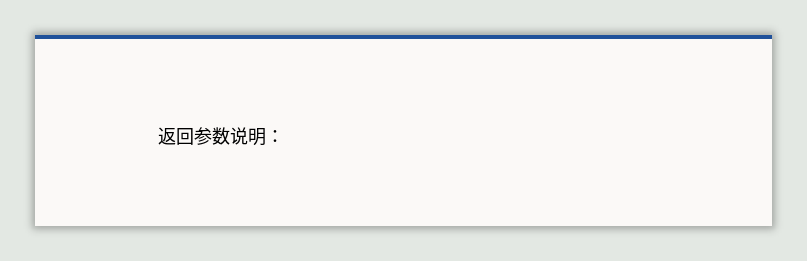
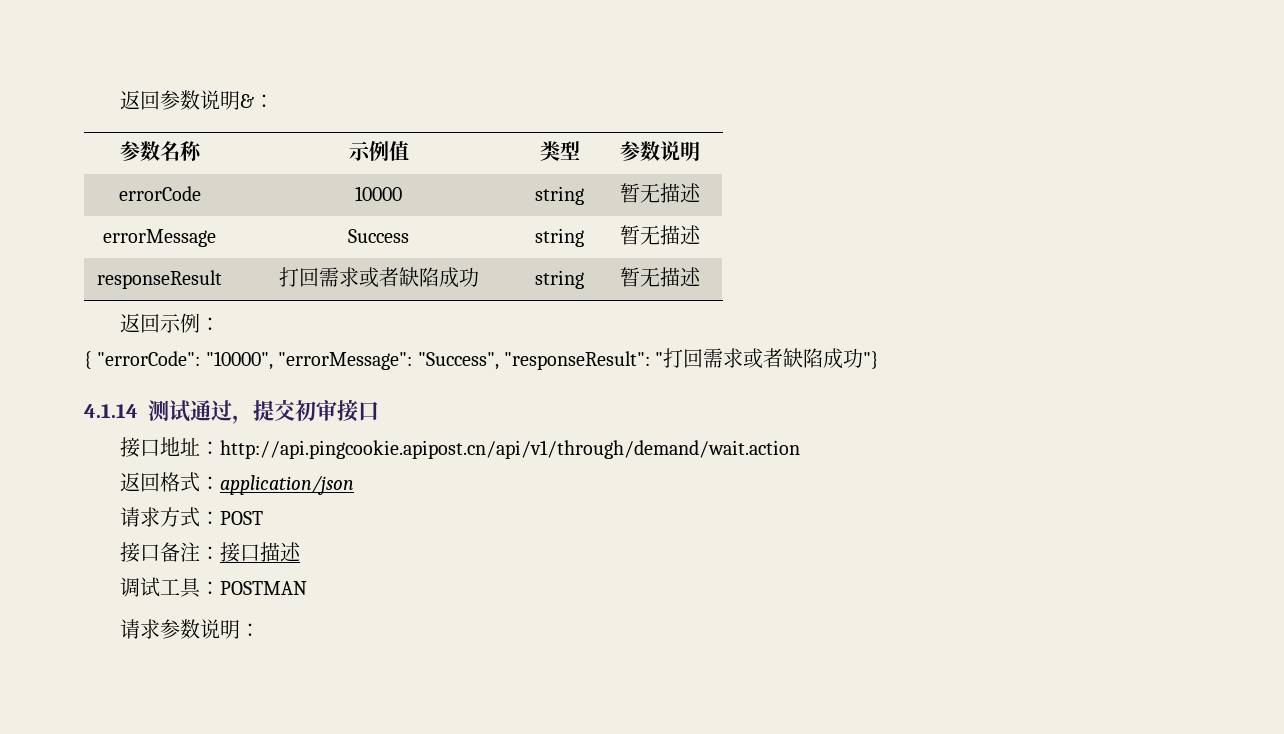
- 返回参数说明：
+ 返回参数说明&：
+ 参数名称 | 示例值 | 类型 | 参数说明
+ errorCode | 10000 | string | 暂无描述
+ errorMessage | Success | string | 暂无描述
+ responseResult | 打回需求或者缺陷成功 | string | 暂无描述
+ 返回示例：
+ { "errorCode": "10000", "errorMessage": "Success", "responseResult": "打回需求或者缺陷成功"}
+ 4.1.14测试通过，提交初审接口
+ 接口地址：http://api.pingcookie.apipost.cn/api/v1/through/demand/wait.action
+ 返回格式：application/json
+ 请求方式：POST
+ 接口备注：接口描述
+ 调试工具：POSTMAN
+ 请求参数说明：

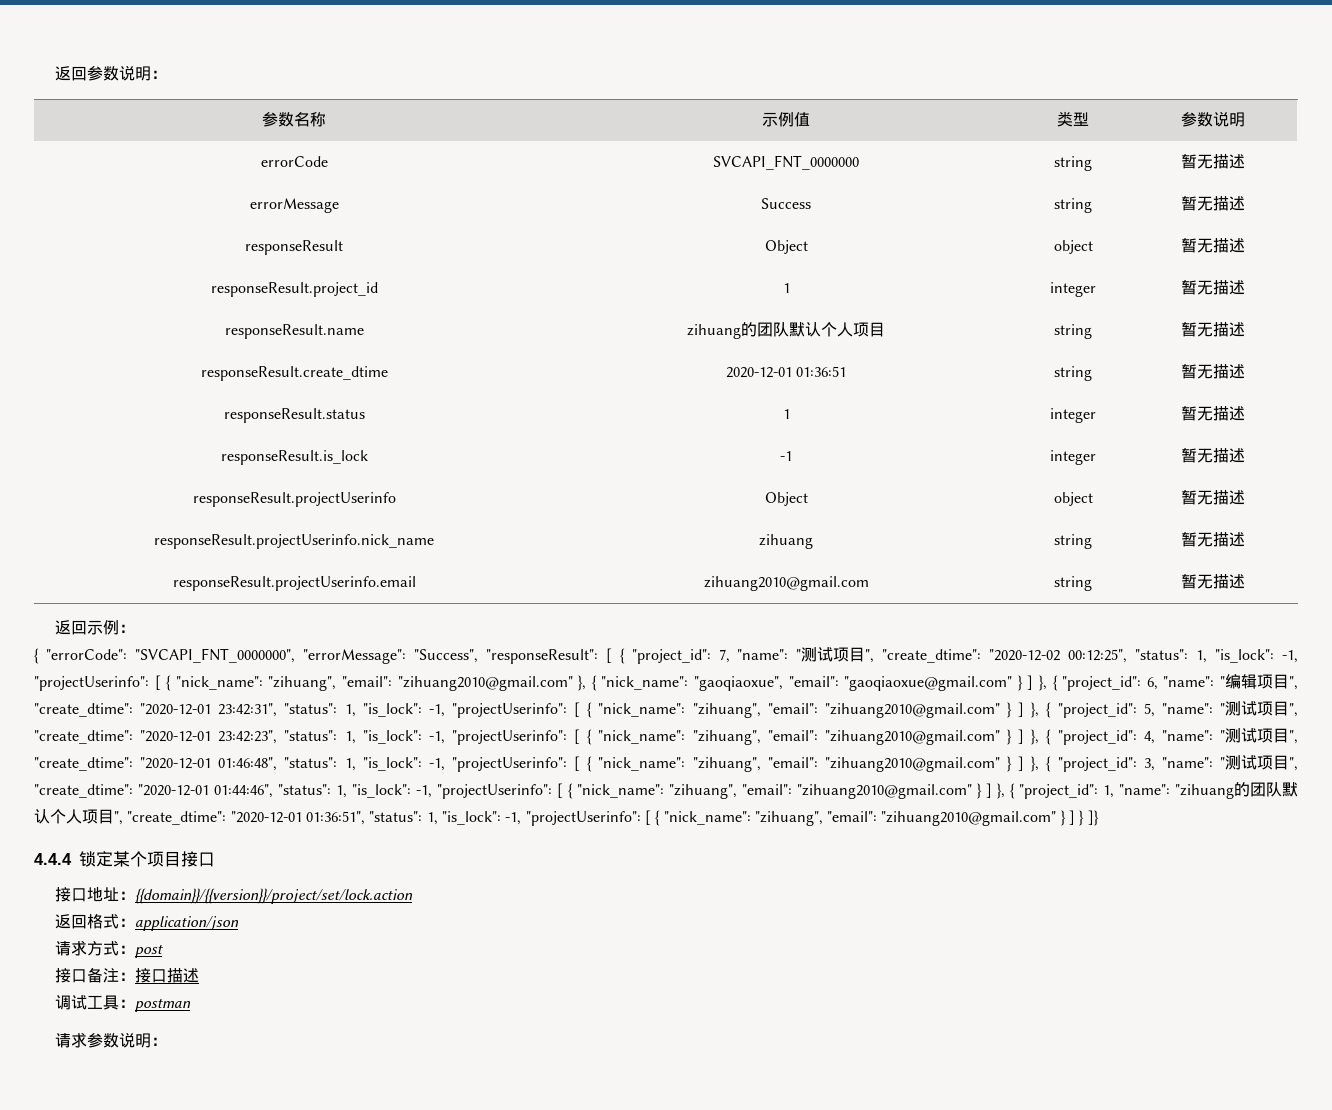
- 返回参数说明&：
+ 返回参数说明：
- errorCode | 10000 | string | 暂无描述
+ errorCode | SVCAPI_FNT_0000000 | string | 暂无描述
- responseResult | 打回需求或者缺陷成功 | string | 暂无描述
+ responseResult | Object | object | 暂无描述
+ responseResult.project_id | 1 | integer | 暂无描述
+ responseResult.name | zihuang的团队默认个人项目 | string | 暂无描述
+ responseResult.create_dtime | 2020-12-01 01:36:51 | string | 暂无描述
+ responseResult.status | 1 | integer | 暂无描述
+ responseResult.is_lock | -1 | integer | 暂无描述
+ responseResult.projectUserinfo | Object | object | 暂无描述
+ responseResult.projectUserinfo.nick_name | zihuang | string | 暂无描述
+ responseResult.projectUserinfo.email | zihuang2010@gmail.com | string | 暂无描述
- { "errorCode": "10000", "errorMessage": "Success", "responseResult": "打回需求或者缺陷成功"}
- 4.1.14测试通过，提交初审接口
+ { "errorCode": "SVCAPI_FNT_0000000", "errorMessage": "Success", "responseResult": [ { "project_id": 7, "name": "测试项目", "create_dtime": "2020-12-02 00:12:25", "status": 1, "is_lock": -1, "projectUserinfo": [ { "nick_name": "zihuang", "email": "zihuang2010@gmail.com" }, { "nick_name": "gaoqiaoxue", "email": "gaoqiaoxue@gmail.com" } ] }, { "project_id": 6, "name": "编辑项目", "create_dtime": "2020-12-01 23:42:31", "status": 1, "is_lock": -1, "projectUserinfo": [ { "nick_name": "zihuang", "email": "zihuang2010@gmail.com" } ] }, { "project_id": 5, "name": "测试项目", "create_dtime": "2020-12-01 23:42:23", "status": 1, "is_lock": -1, "projectUserinfo": [ { "nick_name": "zihuang", "email": "zihuang2010@gmail.com" } ] }, { "project_id": 4, "name": "测试项目", "create_dtime": "2020-12-01 01:46:48", "status": 1, "is_lock": -1, "projectUserinfo": [ { "nick_name": "zihuang", "email": "zihuang2010@gmail.com" } ] }, { "project_id": 3, "name": "测试项目", "create_dtime": "2020-12-01 01:44:46", "status": 1, "is_lock": -1, "projectUserinfo": [ { "nick_name": "zihuang", "email": "zihuang2010@gmail.com" } ] }, { "project_id": 1, "name": "zihuang的团队默认个人项目", "create_dtime": "2020-12-01 01:36:51", "status": 1, "is_lock": -1, "projectUserinfo": [ { "nick_name": "zihuang", "email": "zihuang2010@gmail.com" } ] } ]}
+ 4.4.4锁定某个项目接口
- 接口地址：http://api.pingcookie.apipost.cn/api/v1/through/demand/wait.action
+ 接口地址：{{domain}}/{{version}}/project/set/lock.action
- 请求方式：POST
+ 请求方式：post
- 调试工具：POSTMAN
+ 调试工具：postman

